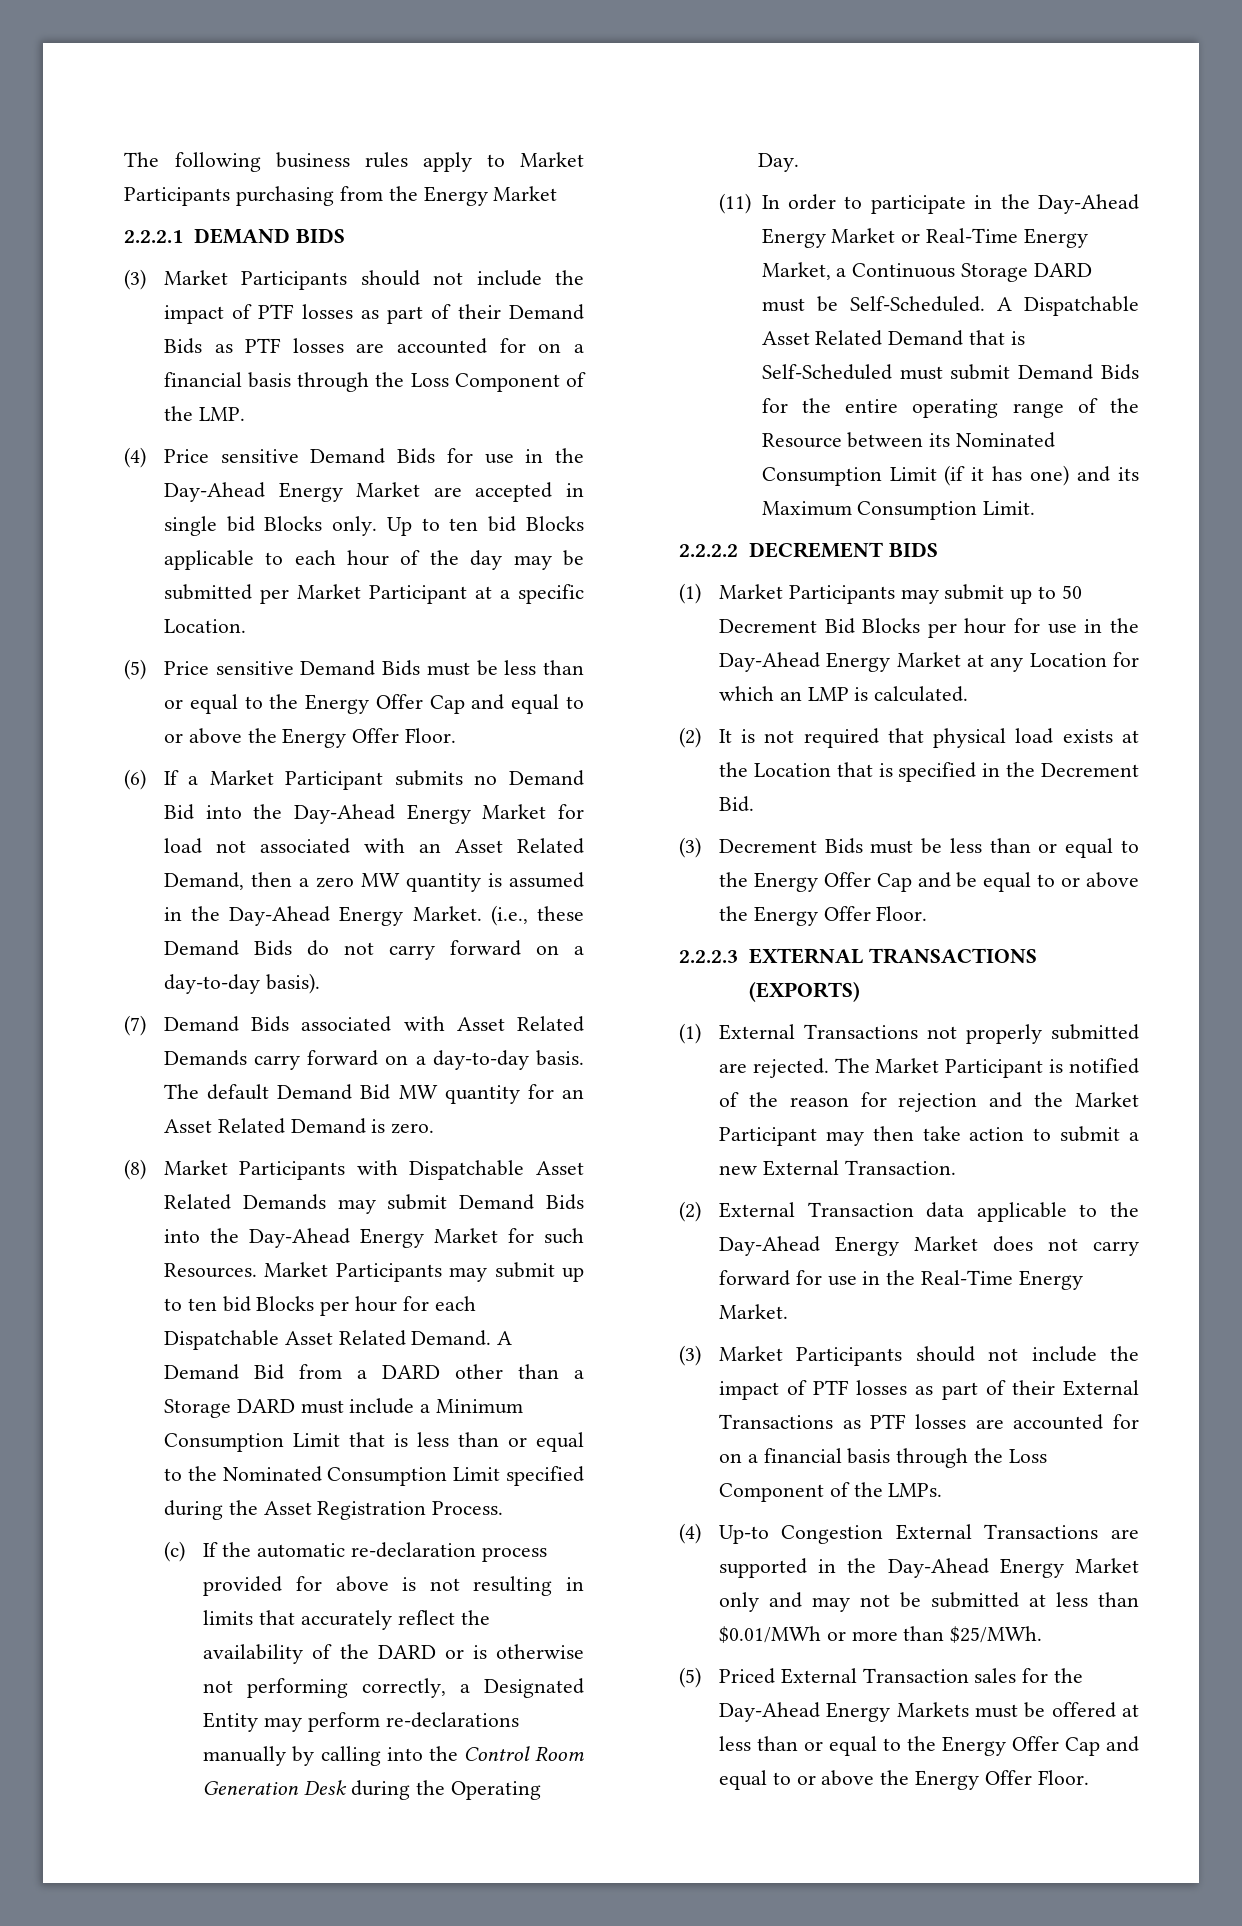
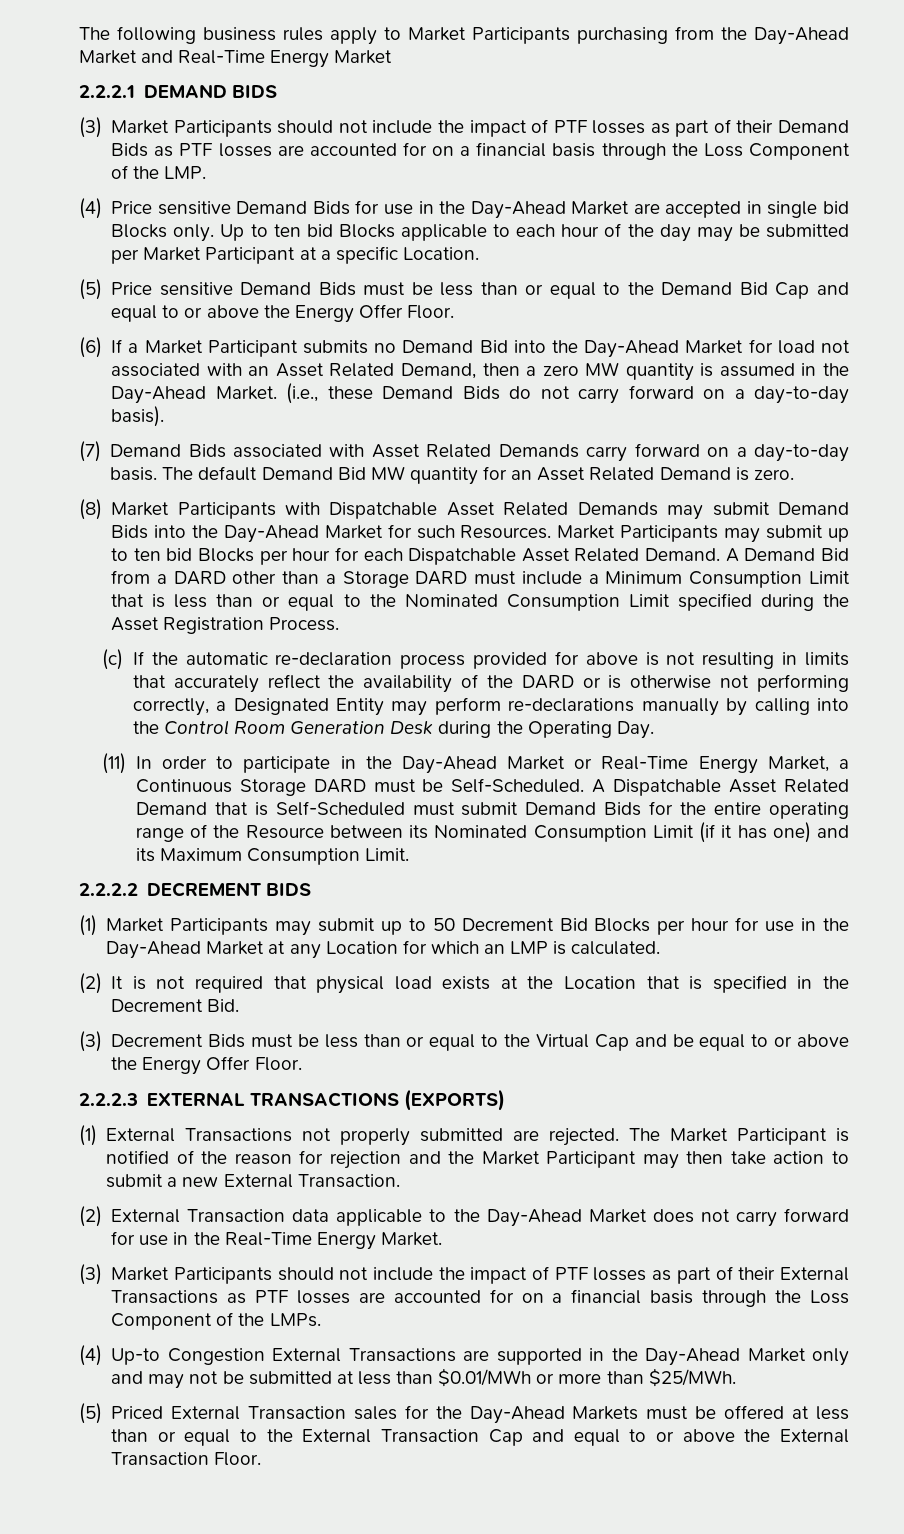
- The following business rules apply to Market Participants purchasing from the Energy Market
+ The following business rules apply to Market Participants purchasing from the Day-Ahead Market and Real-Time Energy Market
- (4) Price sensitive Demand Bids for use in the Day-Ahead Energy Market are accepted in single bid Blocks only.
+ (4) Price sensitive Demand Bids for use in the Day-Ahead Market are accepted in single bid Blocks only.
- (5) Price sensitive Demand Bids must be less than or equal to the Energy Offer Cap and equal to or above the Energy Offer Floor.
+ (5) Price sensitive Demand Bids must be less than or equal to the Demand Bid Cap and equal to or above the Energy Offer Floor.
- (6) If a Market Participant submits no Demand Bid into the Day-Ahead Energy Market for load not associated with an Asset Related Demand, then a zero MW quantity is assumed in the Day-Ahead Energy Market.
+ (6) If a Market Participant submits no Demand Bid into the Day-Ahead Market for load not associated with an Asset Related Demand, then a zero MW quantity is assumed in the Day-Ahead Market.
- (8) Market Participants with Dispatchable Asset Related Demands may submit Demand Bids into the Day-Ahead Energy Market for such Resources.
+ (8) Market Participants with Dispatchable Asset Related Demands may submit Demand Bids into the Day-Ahead Market for such Resources.
- (11) In order to participate in the Day-Ahead Energy Market or Real-Time Energy Market, a Continuous Storage DARD must be Self-Scheduled.
+ (11) In order to participate in the Day-Ahead Market or Real-Time Energy Market, a Continuous Storage DARD must be Self-Scheduled.
- (1) Market Participants may submit up to 50 Decrement Bid Blocks per hour for use in the Day-Ahead Energy Market at any Location for which an LMP is calculated.
+ (1) Market Participants may submit up to 50 Decrement Bid Blocks per hour for use in the Day-Ahead Market at any Location for which an LMP is calculated.
- (3) Decrement Bids must be less than or equal to the Energy Offer Cap and be equal to or above the Energy Offer Floor.
+ (3) Decrement Bids must be less than or equal to the Virtual Cap and be equal to or above the Energy Offer Floor.
- (2) External Transaction data applicable to the Day-Ahead Energy Market does not carry forward for use in the Real-Time Energy Market.
+ (2) External Transaction data applicable to the Day-Ahead Market does not carry forward for use in the Real-Time Energy Market.
- (4) Up-to Congestion External Transactions are supported in the Day-Ahead Energy Market only and may not be submitted at less than $0.01/MWh or more than $25/MWh.
+ (4) Up-to Congestion External Transactions are supported in the Day-Ahead Market only and may not be submitted at less than $0.01/MWh or more than $25/MWh.
- (5) Priced External Transaction sales for the Day-Ahead Energy Markets must be offered at less than or equal to the Energy Offer Cap and equal to or above the Energy Offer Floor.
+ (5) Priced External Transaction sales for the Day-Ahead Markets must be offered at less than or equal to the External Transaction Cap and equal to or above the External Transaction Floor.

